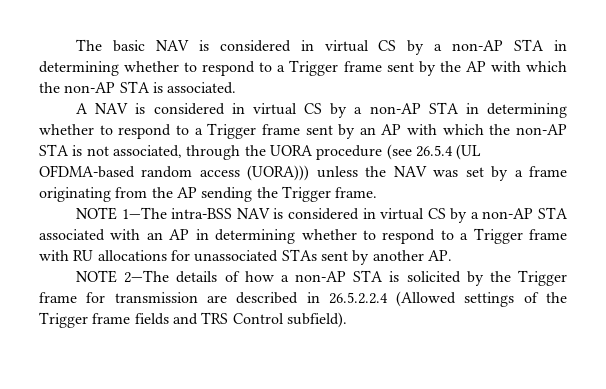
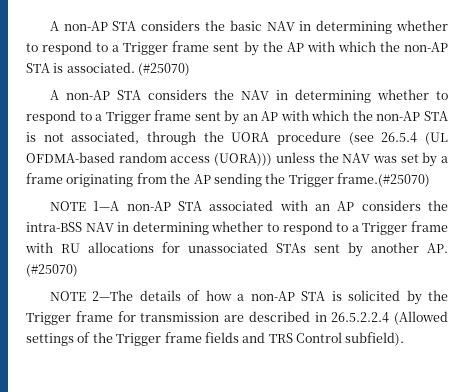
- The basic NAV is considered in virtual CS by a non-AP STA in determining whether to respond to a Trigger frame sent by the AP with which the non-AP STA is associated.
- A NAV is considered in virtual CS by a non-AP STA in determining whether to respond to a Trigger frame sent by an AP with which the non-AP STA is not associated, through the UORA procedure (see 26.5.4 (UL OFDMA-based random access (UORA))) unless the NAV was set by a frame originating from the AP sending the Trigger frame.
- NOTE 1—The intra-BSS NAV is considered in virtual CS by a non-AP STA associated with an AP in determining whether to respond to a Trigger frame with RU allocations for unassociated STAs sent by another AP.
+ A non-AP STA considers the basic NAV in determining whether to respond to a Trigger frame sent by the AP with which the non-AP STA is associated. (#25070)
+ A non-AP STA considers the NAV in determining whether to respond to a Trigger frame sent by an AP with which the non-AP STA is not associated, through the UORA procedure (see 26.5.4 (UL OFDMA-based random access (UORA))) unless the NAV was set by a frame originating from the AP sending the Trigger frame.(#25070)
+ NOTE 1—A non-AP STA associated with an AP considers the intra-BSS NAV in determining whether to respond to a Trigger frame with RU allocations for unassociated STAs sent by another AP. (#25070)

